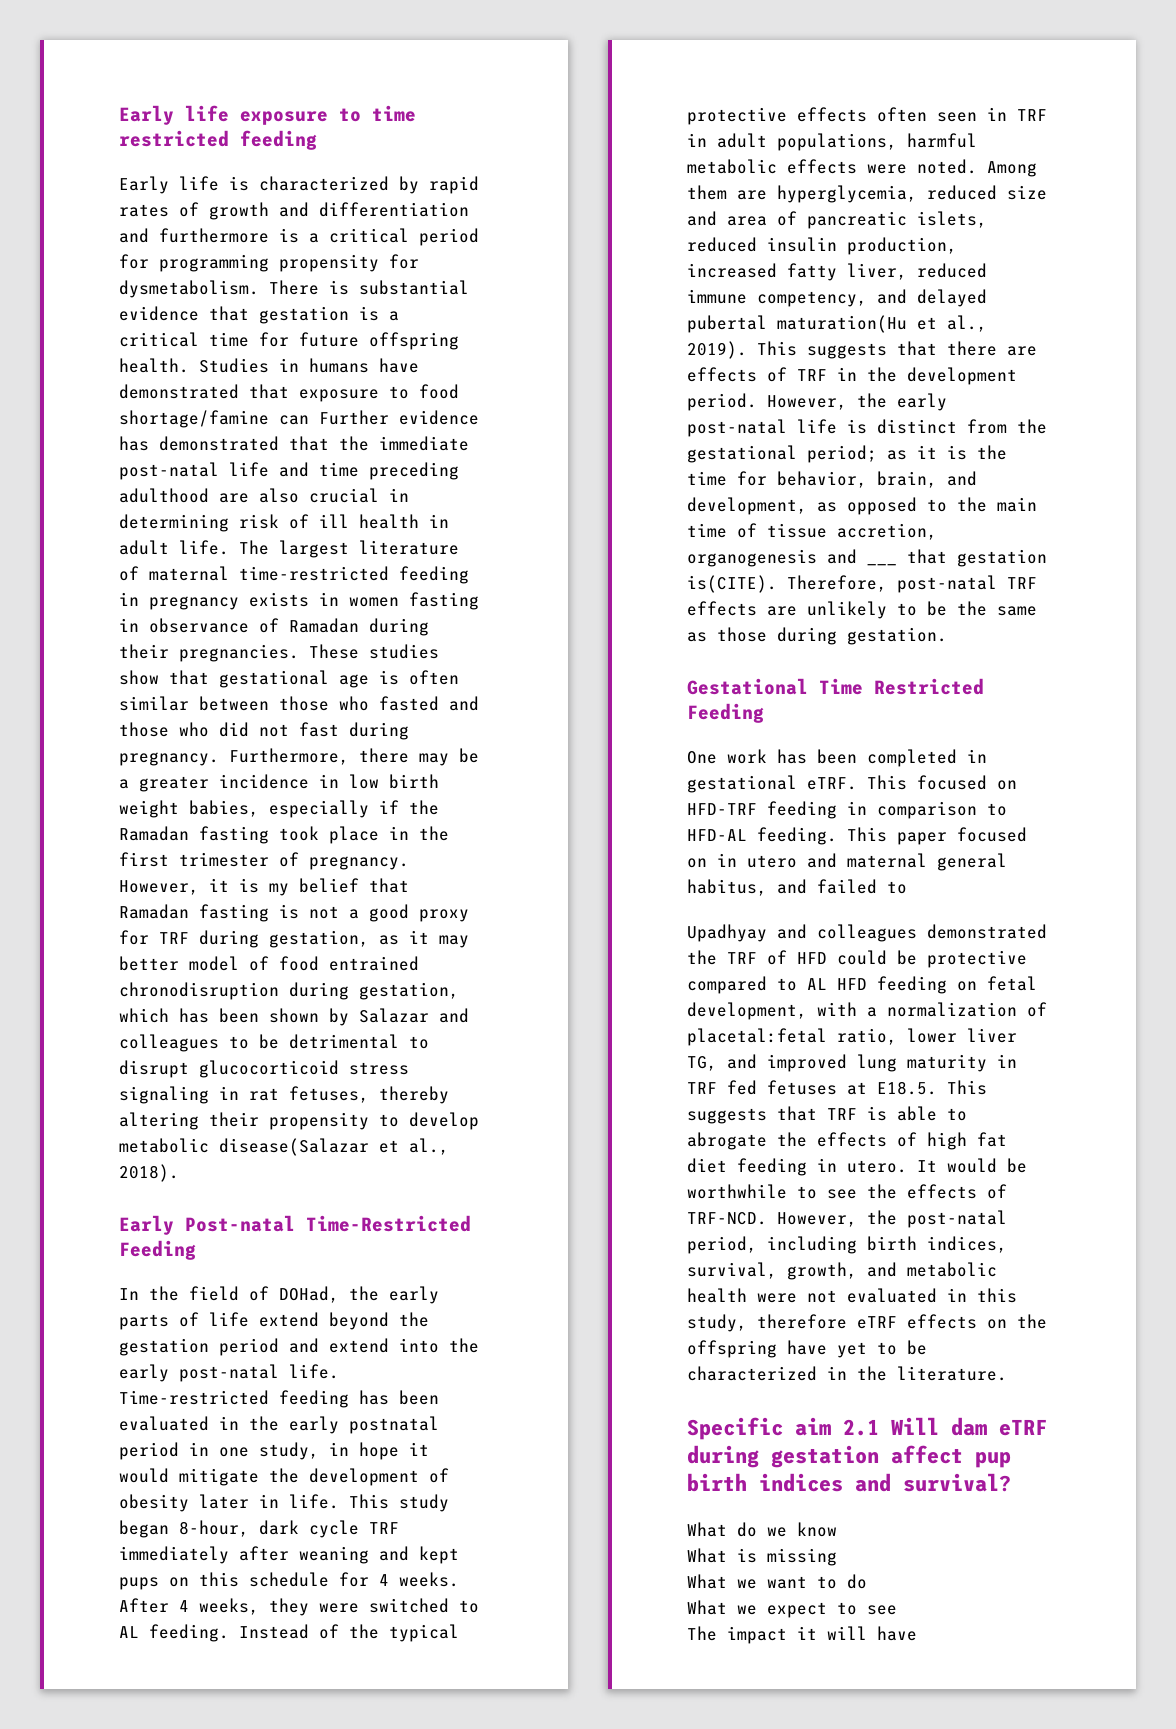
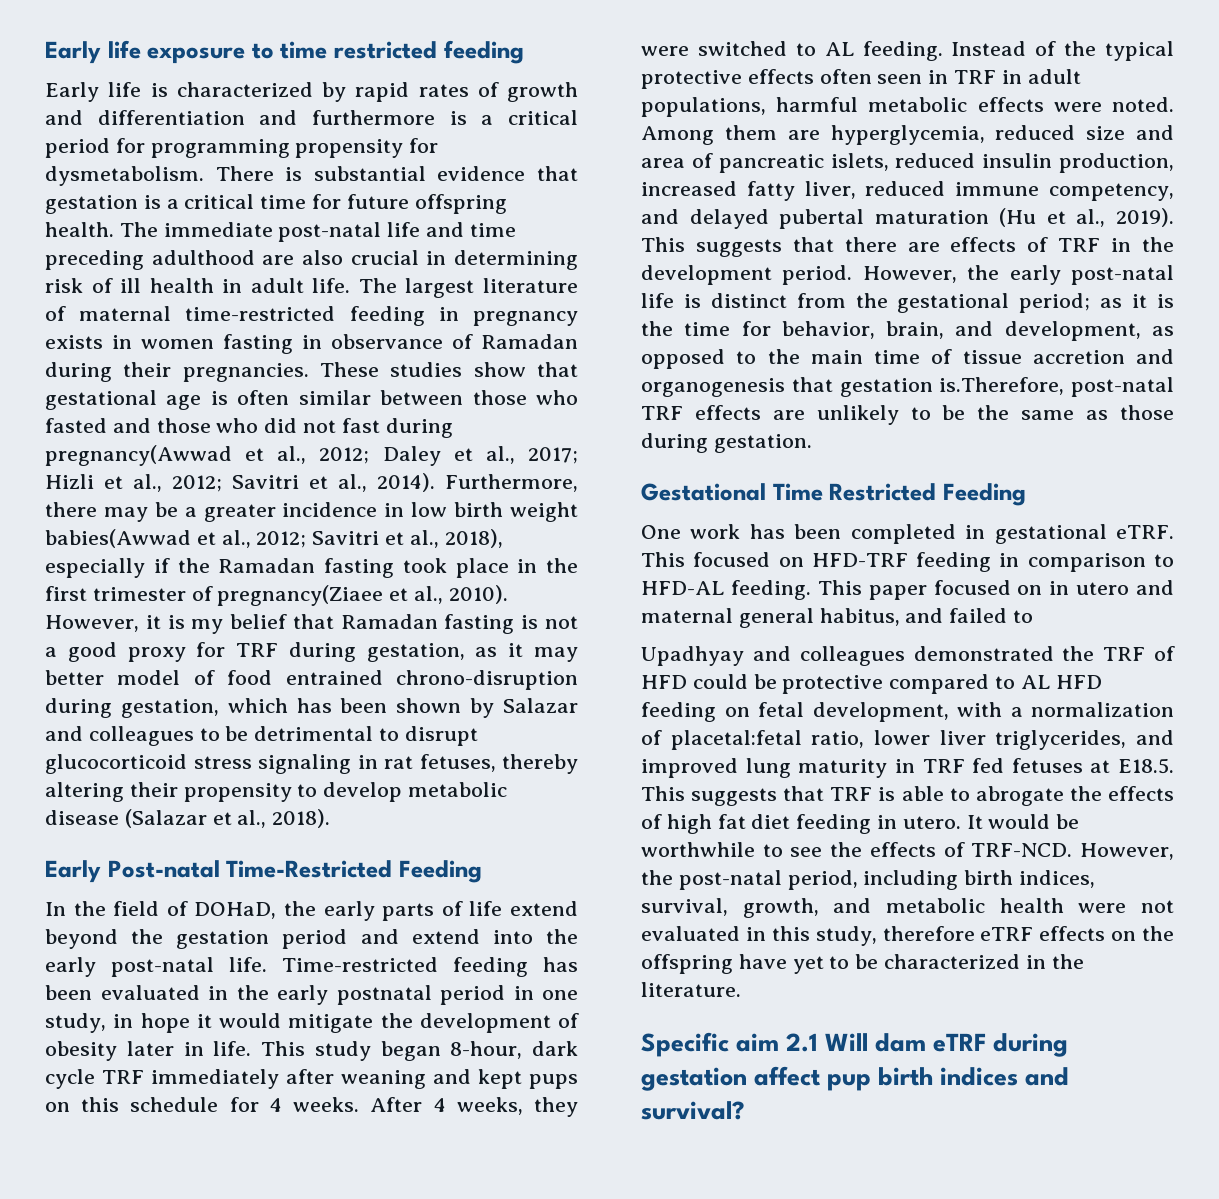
- Studies in humans have demonstrated that exposure to food shortage/famine can Further evidence has demonstrated that the immediate post-natal life and time preceding adulthood are also crucial in determining risk of ill health in adult life.
+ The immediate post-natal life and time preceding adulthood are also crucial in determining risk of ill health in adult life.
- These studies show that gestational age is often similar between those who fasted and those who did not fast during pregnancy.
+ These studies show that gestational age is often similar between those who fasted and those who did not fast during pregnancy(Awwad et al., 2012; Daley et al., 2017; Hizli et al., 2012; Savitri et al., 2014).
- Furthermore, there may be a greater incidence in low birth weight babies, especially if the Ramadan fasting took place in the first trimester of pregnancy.
+ Furthermore, there may be a greater incidence in low birth weight babies(Awwad et al., 2012; Savitri et al., 2018), especially if the Ramadan fasting took place in the first trimester of pregnancy(Ziaee et al., 2010).
- However, it is my belief that Ramadan fasting is not a good proxy for TRF during gestation, as it may better model of food entrained chronodisruption during gestation, which has been shown by Salazar and colleagues to be detrimental to disrupt glucocorticoid stress signaling in rat fetuses, thereby altering their propensity to develop metabolic disease(Salazar et al., 2018).
+ However, it is my belief that Ramadan fasting is not a good proxy for TRF during gestation, as it may better model of food entrained chrono-disruption during gestation, which has been shown by Salazar and colleagues to be detrimental to disrupt glucocorticoid stress signaling in rat fetuses, thereby altering their propensity to develop metabolic disease (Salazar et al., 2018).
- In the field of DOHad, the early parts of life extend beyond the gestation period and extend into the early post-natal life.
+ In the field of DOHaD, the early parts of life extend beyond the gestation period and extend into the early post-natal life.
- Among them are hyperglycemia, reduced size and area of pancreatic islets, reduced insulin production, increased fatty liver, reduced immune competency, and delayed pubertal maturation(Hu et al., 2019).
+ Among them are hyperglycemia, reduced size and area of pancreatic islets, reduced insulin production, increased fatty liver, reduced immune competency, and delayed pubertal maturation (Hu et al., 2019).
- However, the early post-natal life is distinct from the gestational period; as it is the time for behavior, brain, and development, as opposed to the main time of tissue accretion, organogenesis and ___ that gestation is(CITE). Therefore, post-natal TRF effects are unlikely to be the same as those during gestation.
+ However, the early post-natal life is distinct from the gestational period; as it is the time for behavior, brain, and development, as opposed to the main time of tissue accretion and organogenesis that gestation is.Therefore, post-natal TRF effects are unlikely to be the same as those during gestation.
- Upadhyay and colleagues demonstrated the TRF of HFD could be protective compared to AL HFD feeding on fetal development, with a normalization of placetal:fetal ratio, lower liver TG, and improved lung maturity in TRF fed fetuses at E18.5. This suggests that TRF is able to abrogate the effects of high fat diet feeding in utero.
+ Upadhyay and colleagues demonstrated the TRF of HFD could be protective compared to AL HFD feeding on fetal development, with a normalization of placetal:fetal ratio, lower liver triglycerides, and improved lung maturity in TRF fed fetuses at E18.5. This suggests that TRF is able to abrogate the effects of high fat diet feeding in utero.
- What do we know
- What is missing
- What we want to do
- What we expect to see
- The impact it will have

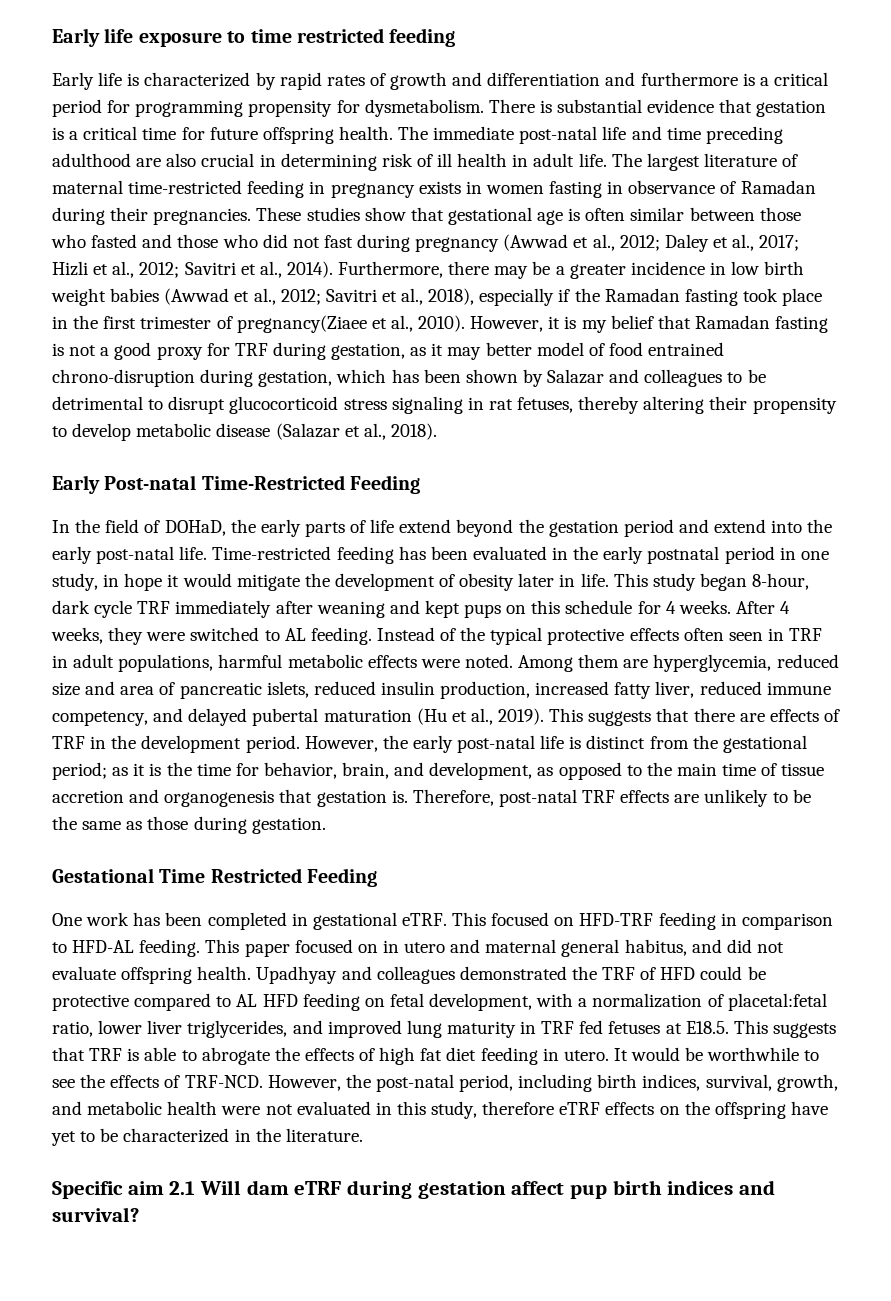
- These studies show that gestational age is often similar between those who fasted and those who did not fast during pregnancy(Awwad et al., 2012; Daley et al., 2017; Hizli et al., 2012; Savitri et al., 2014).
+ These studies show that gestational age is often similar between those who fasted and those who did not fast during pregnancy (Awwad et al., 2012; Daley et al., 2017; Hizli et al., 2012; Savitri et al., 2014).
- Furthermore, there may be a greater incidence in low birth weight babies(Awwad et al., 2012; Savitri et al., 2018), especially if the Ramadan fasting took place in the first trimester of pregnancy(Ziaee et al., 2010).
+ Furthermore, there may be a greater incidence in low birth weight babies (Awwad et al., 2012; Savitri et al., 2018), especially if the Ramadan fasting took place in the first trimester of pregnancy(Ziaee et al., 2010).
- However, the early post-natal life is distinct from the gestational period; as it is the time for behavior, brain, and development, as opposed to the main time of tissue accretion and organogenesis that gestation is.Therefore, post-natal TRF effects are unlikely to be the same as those during gestation.
+ However, the early post-natal life is distinct from the gestational period; as it is the time for behavior, brain, and development, as opposed to the main time of tissue accretion and organogenesis that gestation is. Therefore, post-natal TRF effects are unlikely to be the same as those during gestation.
- This paper focused on in utero and maternal general habitus, and failed to
- Upadhyay and colleagues demonstrated the TRF of HFD could be protective compared to AL HFD feeding on fetal development, with a normalization of placetal:fetal ratio, lower liver triglycerides, and improved lung maturity in TRF fed fetuses at E18.5. This suggests that TRF is able to abrogate the effects of high fat diet feeding in utero.
+ This paper focused on in utero and maternal general habitus, and did not evaluate offspring health. Upadhyay and colleagues demonstrated the TRF of HFD could be protective compared to AL HFD feeding on fetal development, with a normalization of placetal:fetal ratio, lower liver triglycerides, and improved lung maturity in TRF fed fetuses at E18.5. This suggests that TRF is able to abrogate the effects of high fat diet feeding in utero.

